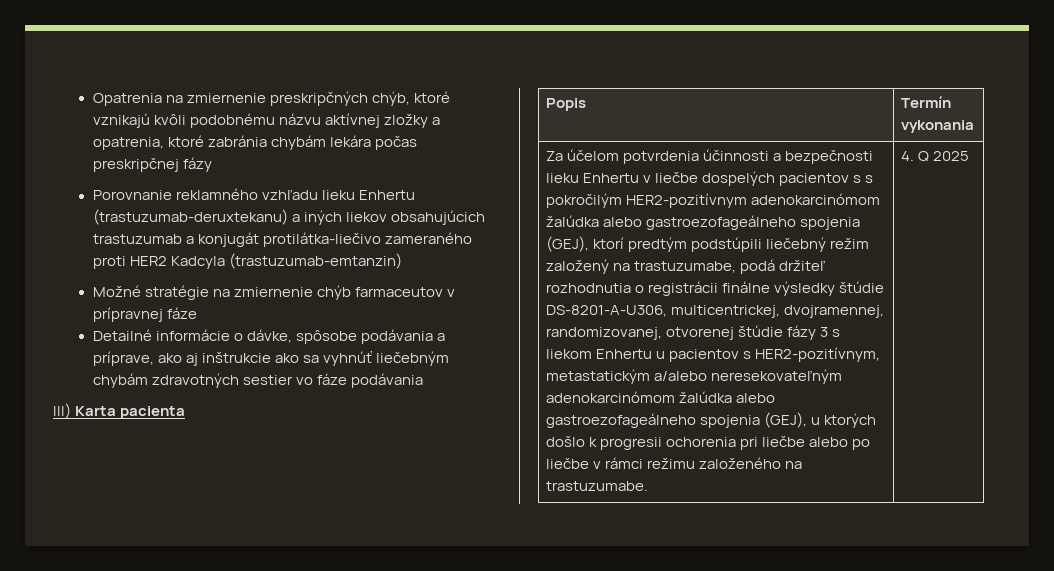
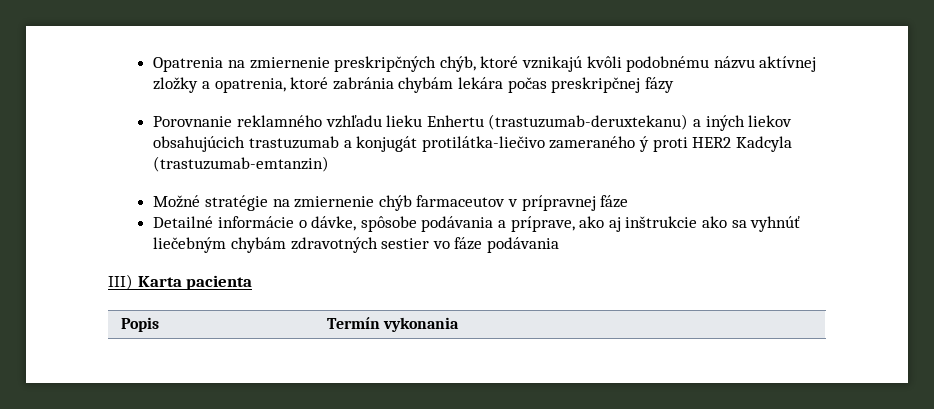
- Porovnanie reklamného vzhľadu lieku Enhertu (trastuzumab-deruxtekanu) a iných liekov obsahujúcich trastuzumab a konjugát protilátka-liečivo zameraného proti HER2 Kadcyla (trastuzumab-emtanzin)
+ Porovnanie reklamného vzhľadu lieku Enhertu (trastuzumab-deruxtekanu) a iných liekov obsahujúcich trastuzumab a konjugát protilátka-liečivo zameraného ý proti HER2 Kadcyla (trastuzumab-emtanzin)
- Za účelom potvrdenia účinnosti a bezpečnosti lieku Enhertu v liečbe dospelých pacientov s s pokročilým HER2-pozitívnym adenokarcinómom žalúdka alebo gastroezofageálneho spojenia (GEJ), ktorí predtým podstúpili liečebný režim založený na trastuzumabe, podá držiteľ rozhodnutia o registrácii finálne výsledky štúdie DS-8201-A-U306, multicentrickej, dvojramennej, randomizovanej, otvorenej štúdie fázy 3 s liekom Enhertu u pacientov s HER2-pozitívnym, metastatickým a/alebo neresekovateľným adenokarcinómom žalúdka alebo gastroezofageálneho spojenia (GEJ), u ktorých došlo k progresii ochorenia pri liečbe alebo po liečbe v rámci režimu založeného na trastuzumabe. | 4. Q 2025

